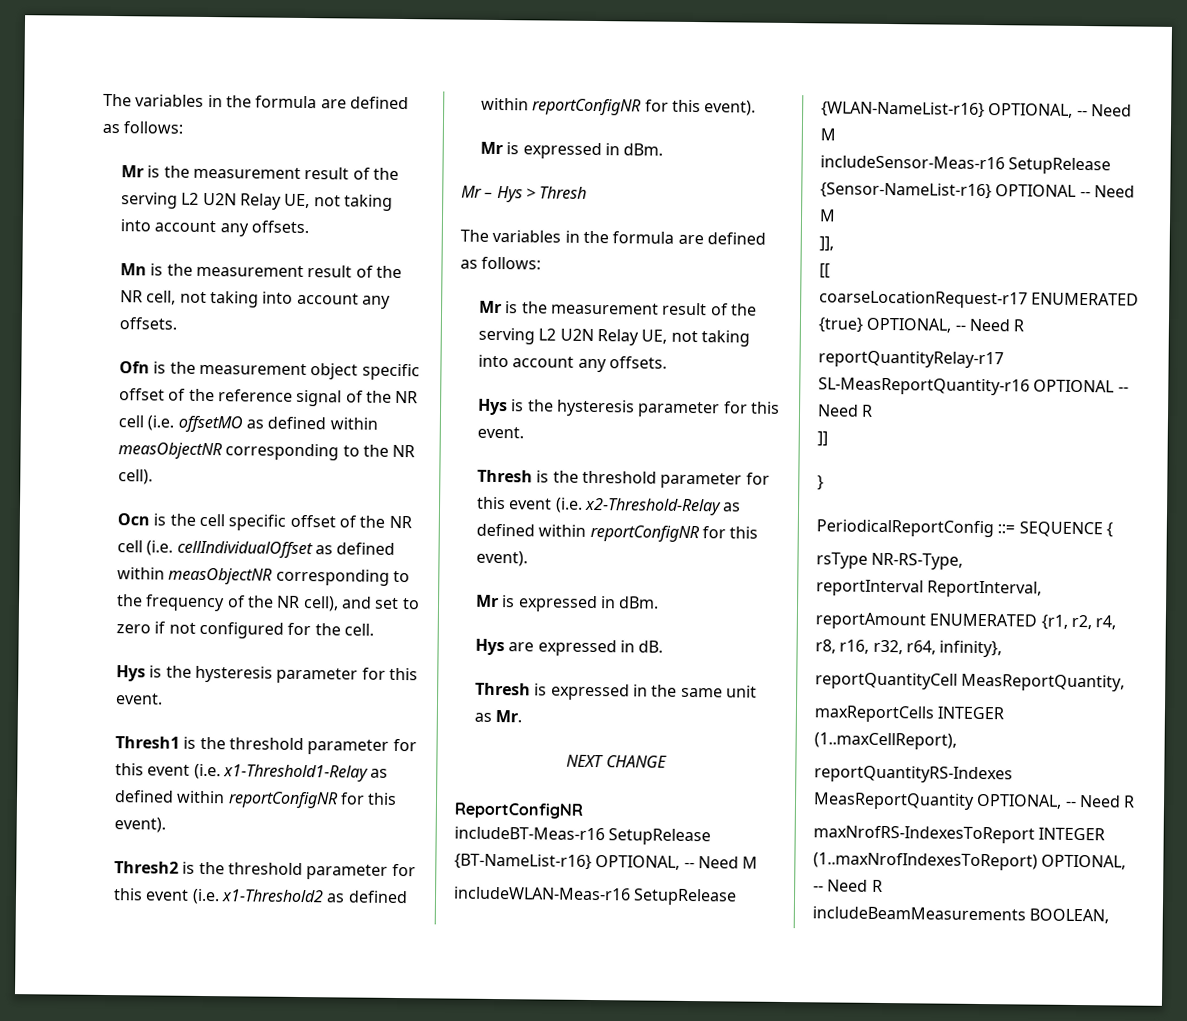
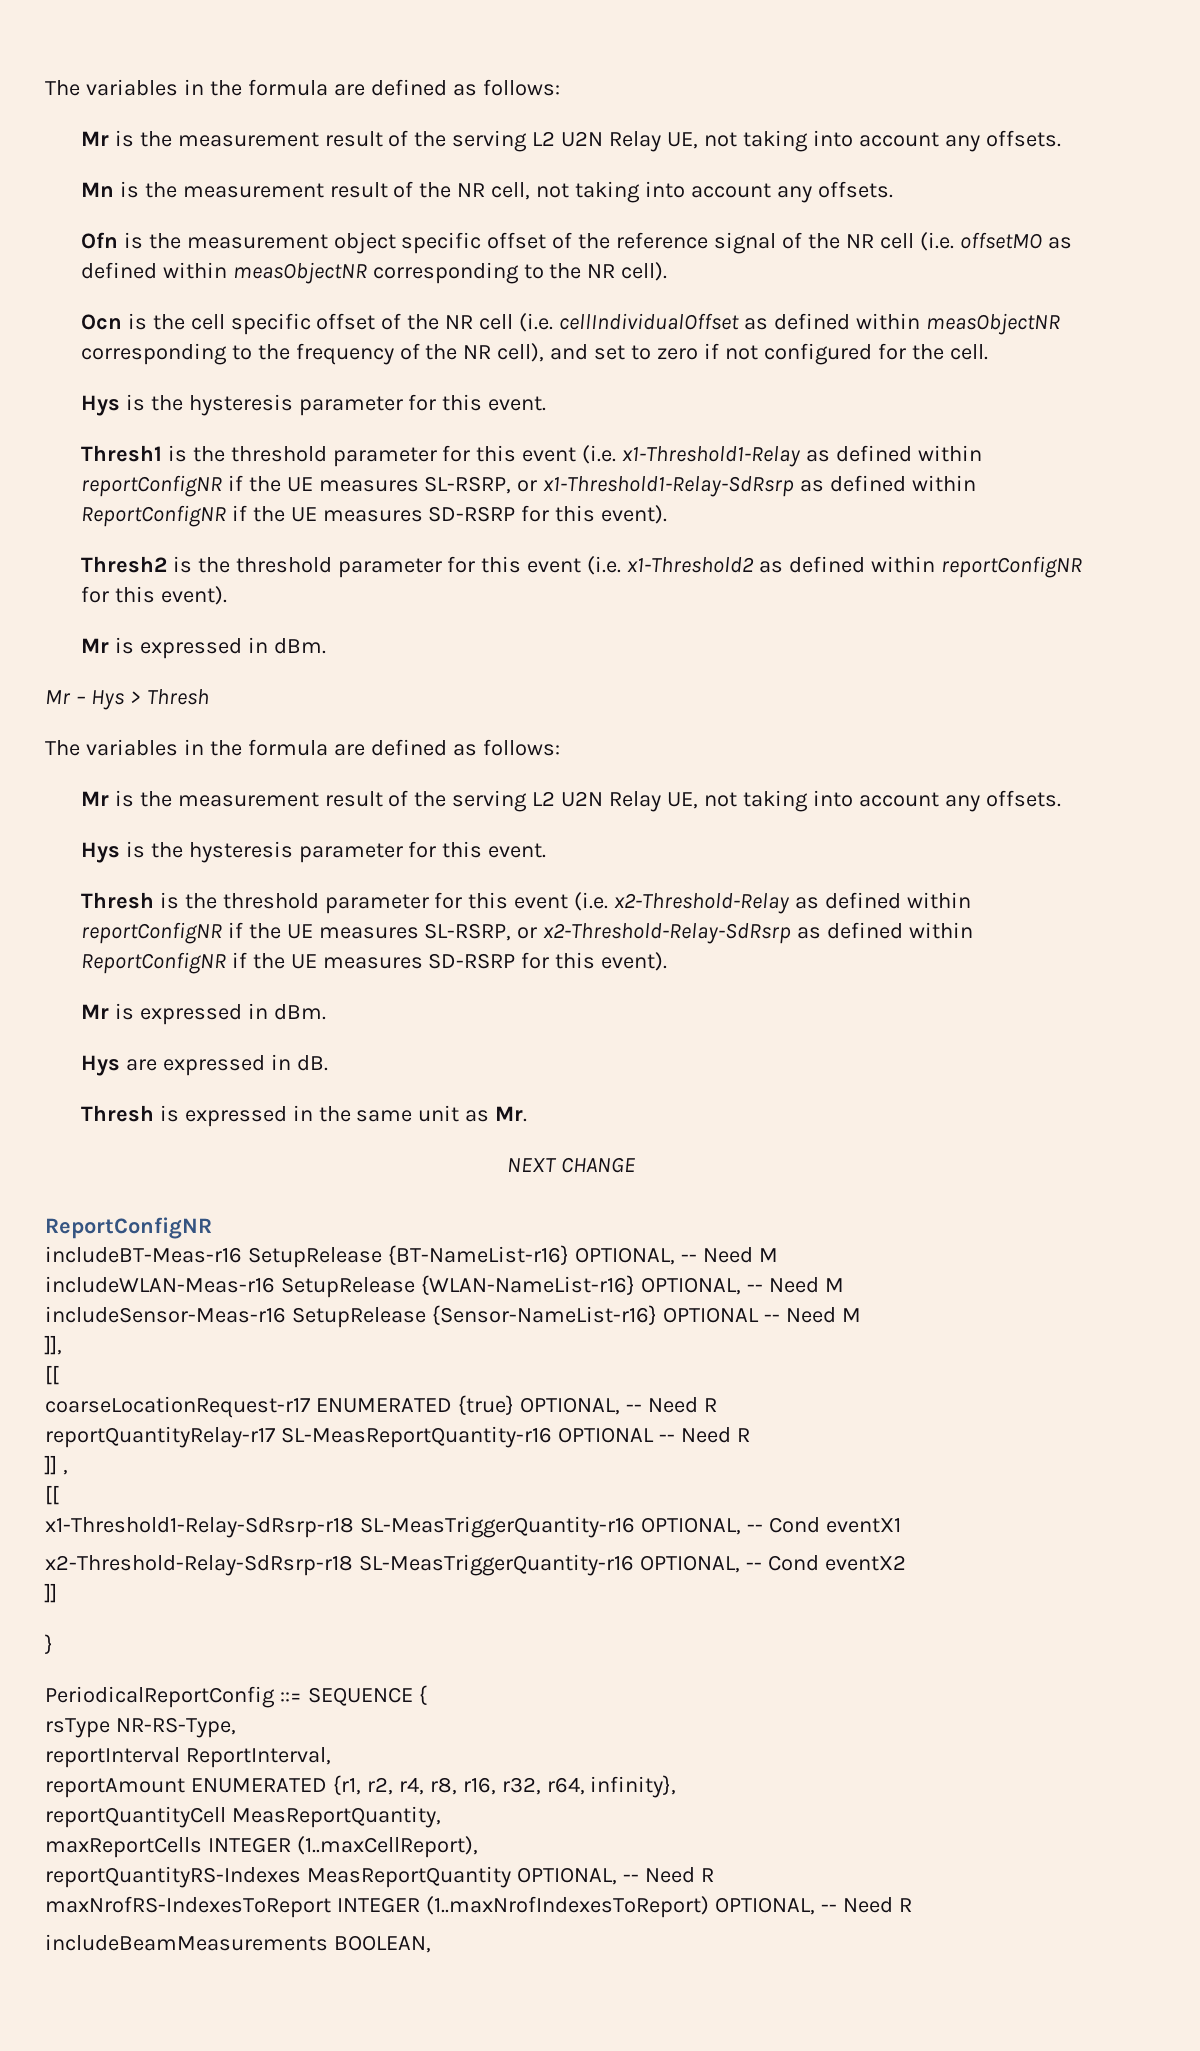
- Thresh1 is the threshold parameter for this event (i.e. x1-Threshold1-Relay as defined within reportConfigNR for this event).
+ Thresh1 is the threshold parameter for this event (i.e. x1-Threshold1-Relay as defined within reportConfigNR if the UE measures SL-RSRP, or x1-Threshold1-Relay-SdRsrp as defined within ReportConfigNR if the UE measures SD-RSRP for this event).
- Thresh is the threshold parameter for this event (i.e. x2-Threshold-Relay as defined within reportConfigNR for this event).
+ Thresh is the threshold parameter for this event (i.e. x2-Threshold-Relay as defined within reportConfigNR if the UE measures SL-RSRP, or x2-Threshold-Relay-SdRsrp as defined within ReportConfigNR if the UE measures SD-RSRP for this event).
+ ]] ,
+ [[
+ x1-Threshold1-Relay-SdRsrp-r18 SL-MeasTriggerQuantity-r16 OPTIONAL, -- Cond eventX1
+ x2-Threshold-Relay-SdRsrp-r18 SL-MeasTriggerQuantity-r16 OPTIONAL, -- Cond eventX2

